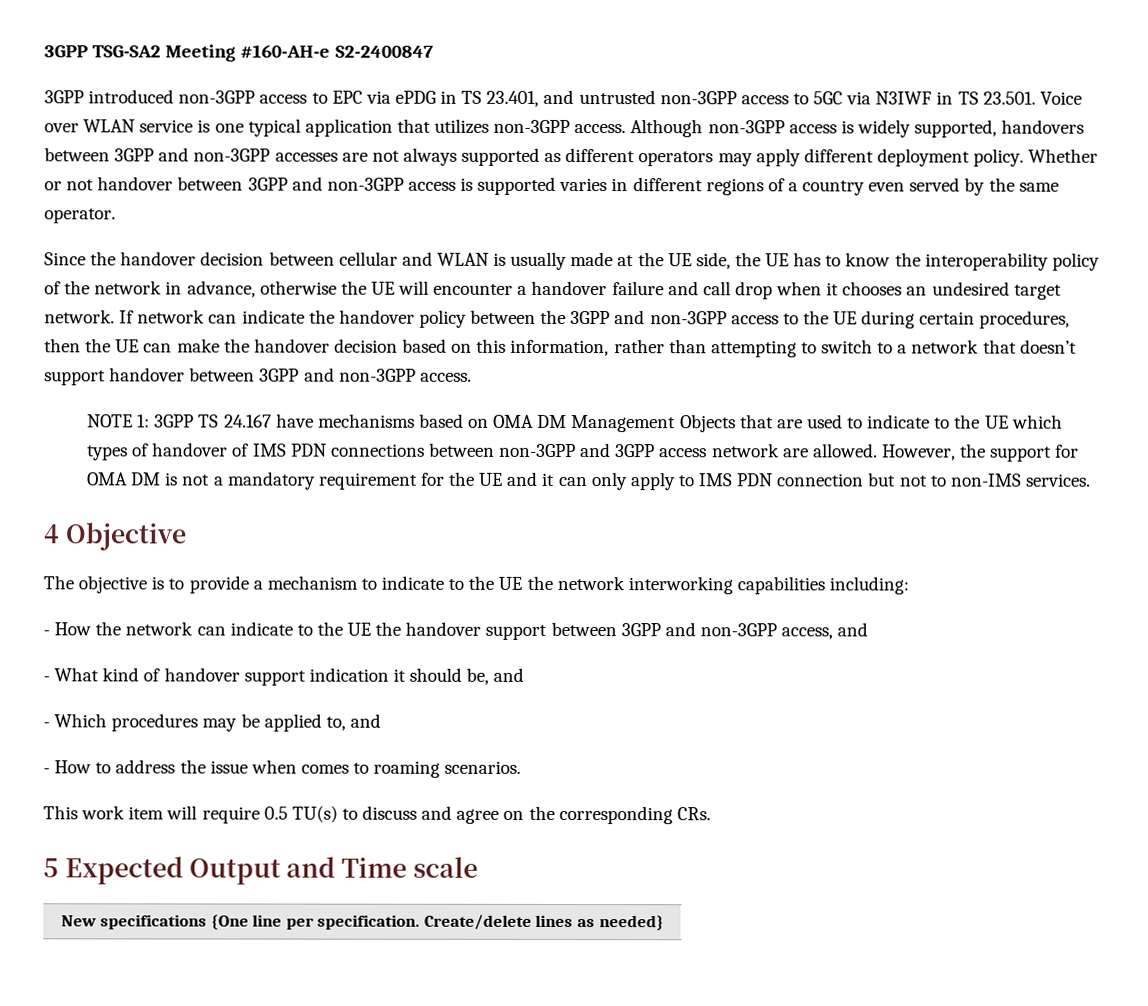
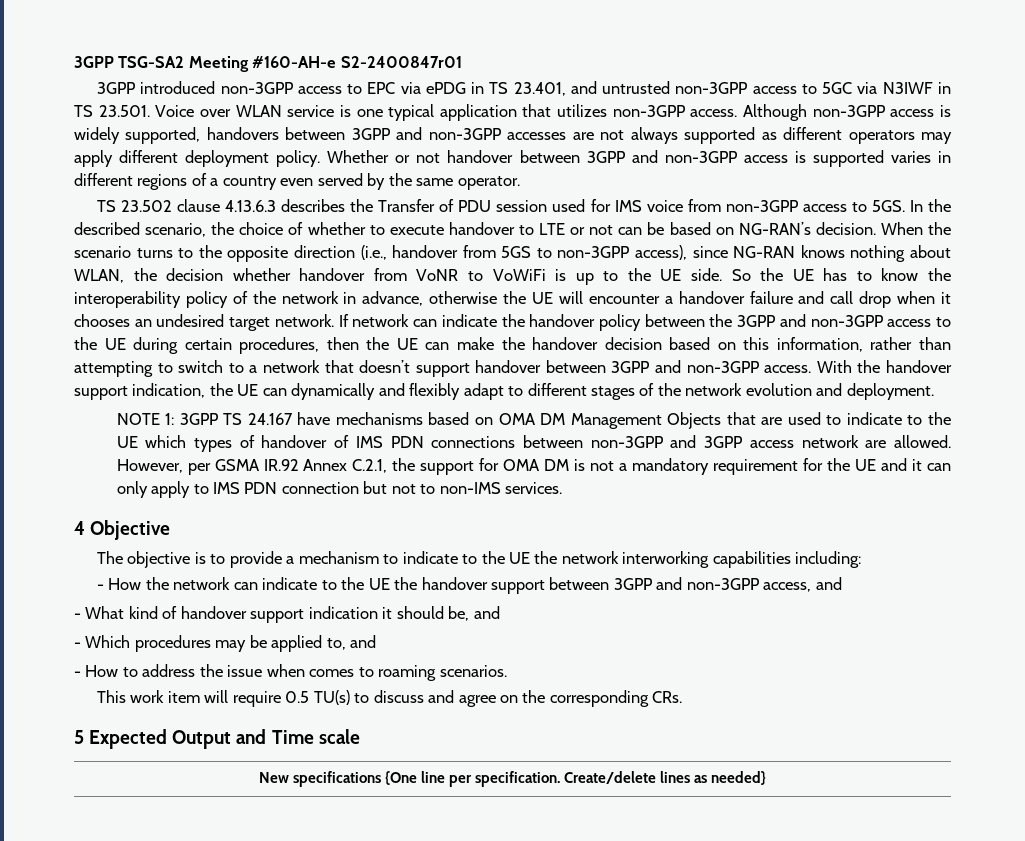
- 3GPP TSG-SA2 Meeting #160-AH-e S2-2400847
+ 3GPP TSG-SA2 Meeting #160-AH-e S2-2400847r01
- Since the handover decision between cellular and WLAN is usually made at the UE side, the UE has to know the interoperability policy of the network in advance, otherwise the UE will encounter a handover failure and call drop when it chooses an undesired target network.
+ TS 23.502 clause 4.13.6.3 describes the Transfer of PDU session used for IMS voice from non-3GPP access to 5GS. In the described scenario, the choice of whether to execute handover to LTE or not can be based on NG-RAN’s decision. When the scenario turns to the opposite direction (i.e., handover from 5GS to non-3GPP access), since NG-RAN knows nothing about WLAN, the decision whether handover from VoNR to VoWiFi is up to the UE side. So the UE has to know the interoperability policy of the network in advance, otherwise the UE will encounter a handover failure and call drop when it chooses an undesired target network.
+ With the handover support indication, the UE can dynamically and flexibly adapt to different stages of the network evolution and deployment.
- However, the support for OMA DM is not a mandatory requirement for the UE and it can only apply to IMS PDN connection but not to non-IMS services.
+ However, per GSMA IR.92 Annex C.2.1, the support for OMA DM is not a mandatory requirement for the UE and it can only apply to IMS PDN connection but not to non-IMS services.

